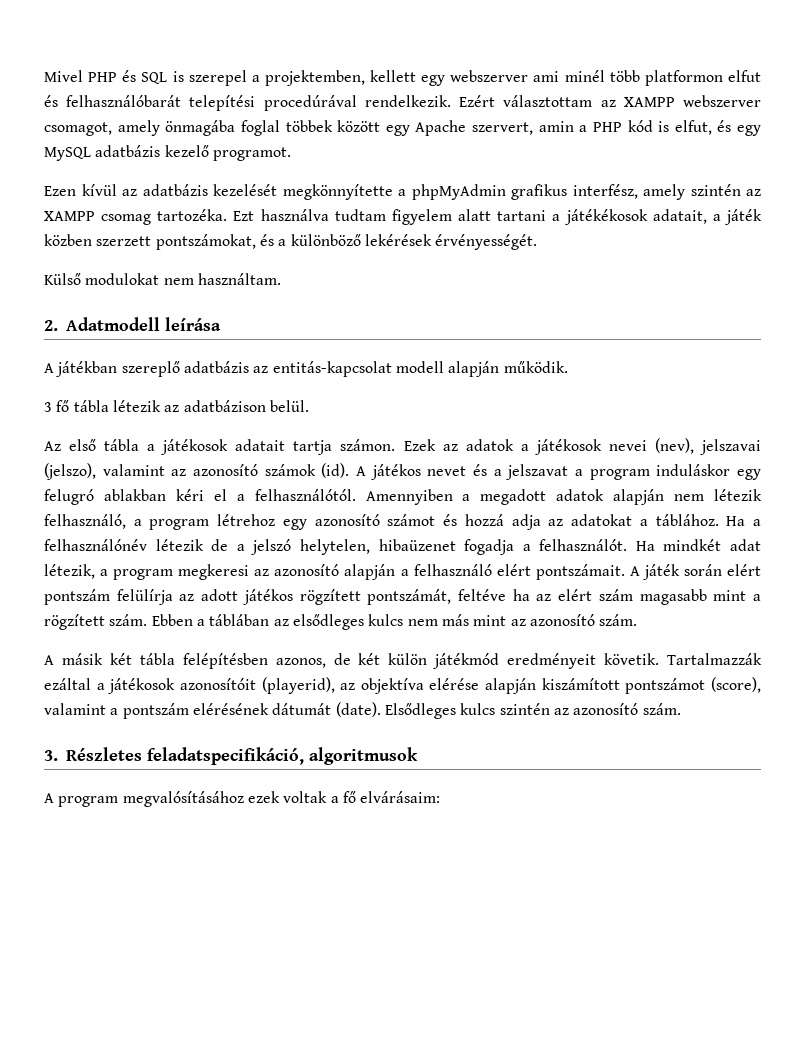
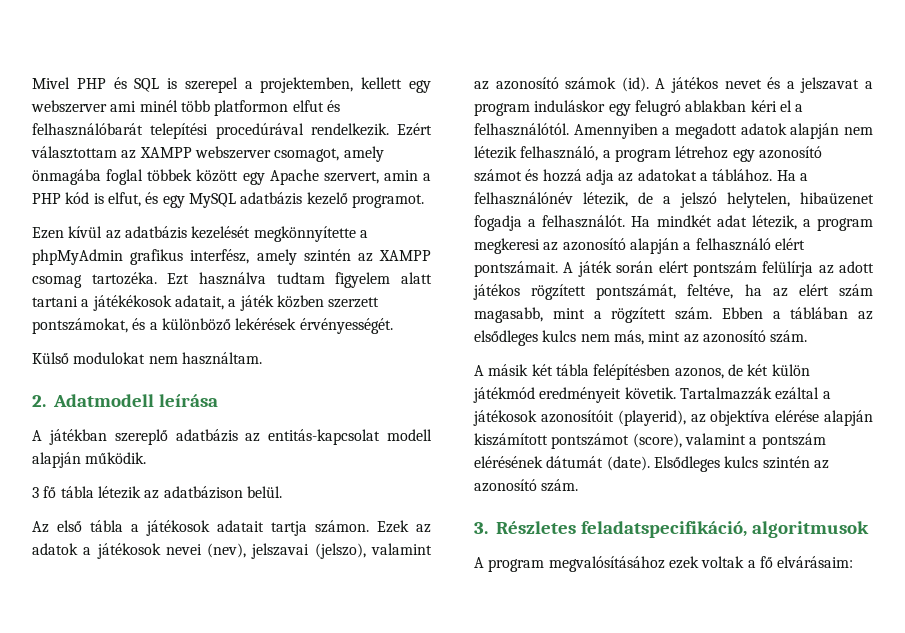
- Ha a felhasználónév létezik de a jelszó helytelen, hibaüzenet fogadja a felhasználót.
+ Ha a felhasználónév létezik, de a jelszó helytelen, hibaüzenet fogadja a felhasználót.
- A játék során elért pontszám felülírja az adott játékos rögzített pontszámát, feltéve ha az elért szám magasabb mint a rögzített szám.
+ A játék során elért pontszám felülírja az adott játékos rögzített pontszámát, feltéve, ha az elért szám magasabb, mint a rögzített szám.
- Ebben a táblában az elsődleges kulcs nem más mint az azonosító szám.
+ Ebben a táblában az elsődleges kulcs nem más, mint az azonosító szám.

